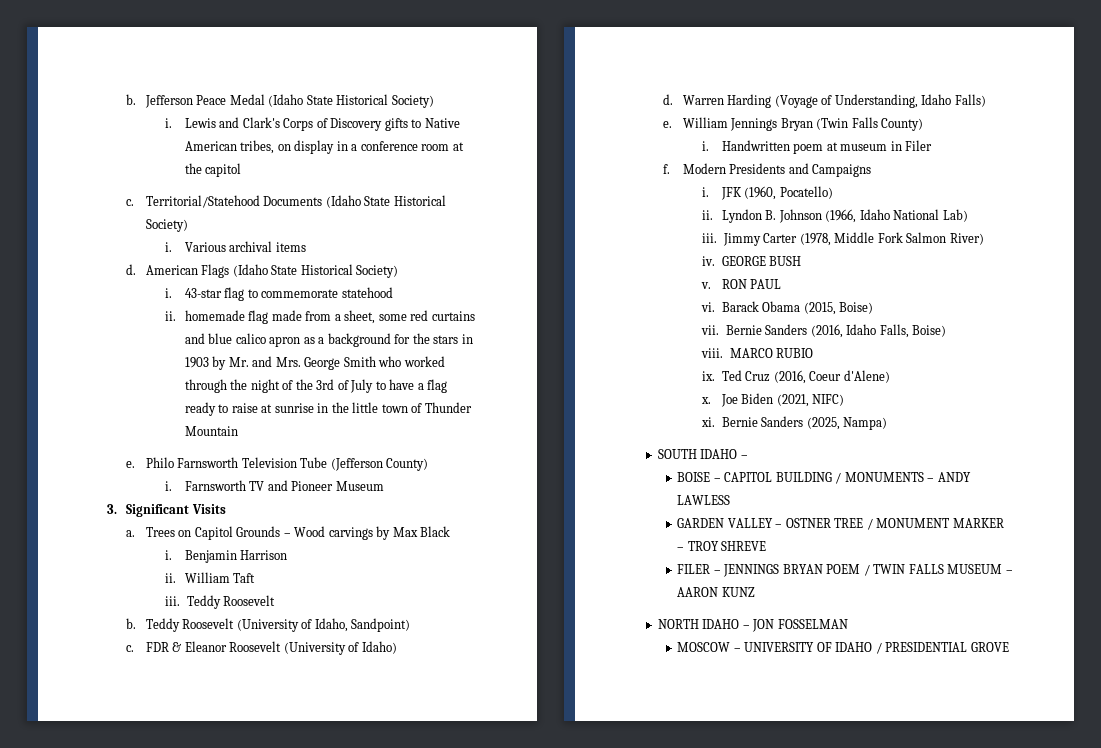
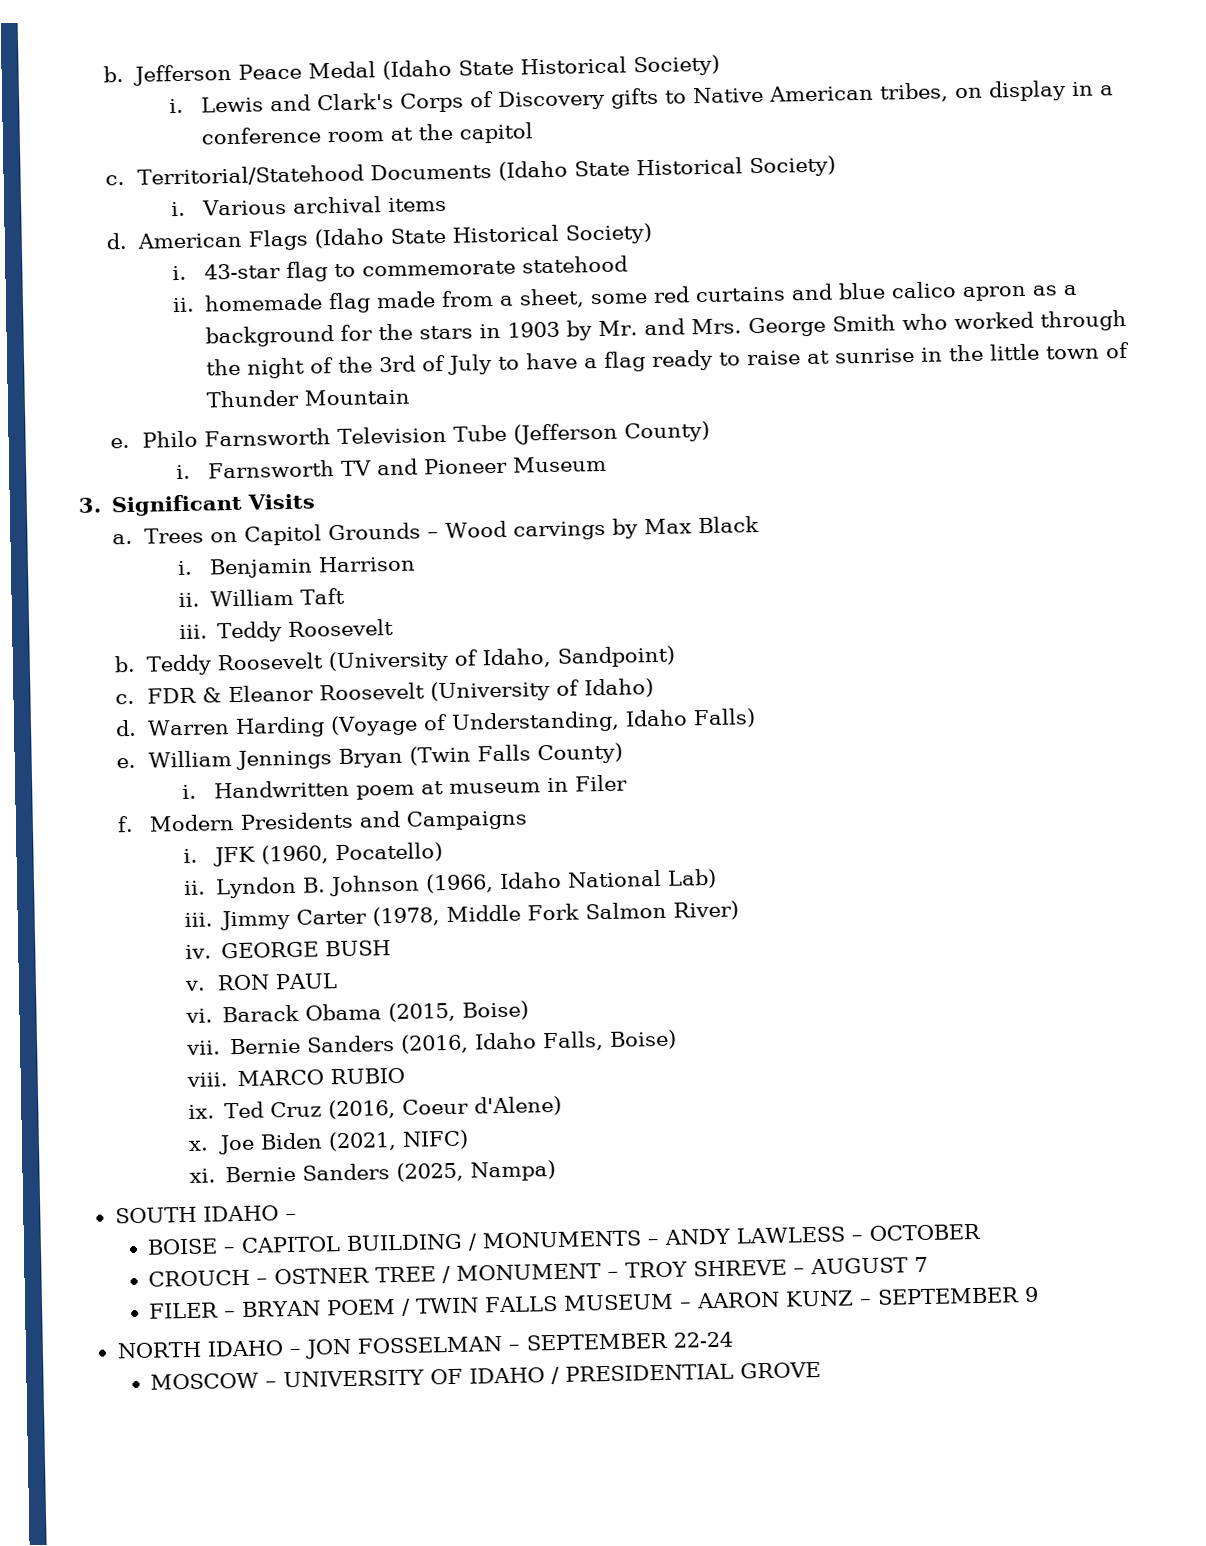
- BOISE – CAPITOL BUILDING / MONUMENTS – ANDY LAWLESS
- GARDEN VALLEY – OSTNER TREE / MONUMENT MARKER – TROY SHREVE
+ BOISE – CAPITOL BUILDING / MONUMENTS – ANDY LAWLESS – OCTOBER
+ CROUCH – OSTNER TREE / MONUMENT – TROY SHREVE – AUGUST 7
- FILER – JENNINGS BRYAN POEM / TWIN FALLS MUSEUM – AARON KUNZ
+ FILER – BRYAN POEM / TWIN FALLS MUSEUM – AARON KUNZ – SEPTEMBER 9
- NORTH IDAHO – JON FOSSELMAN
+ NORTH IDAHO – JON FOSSELMAN – SEPTEMBER 22-24

